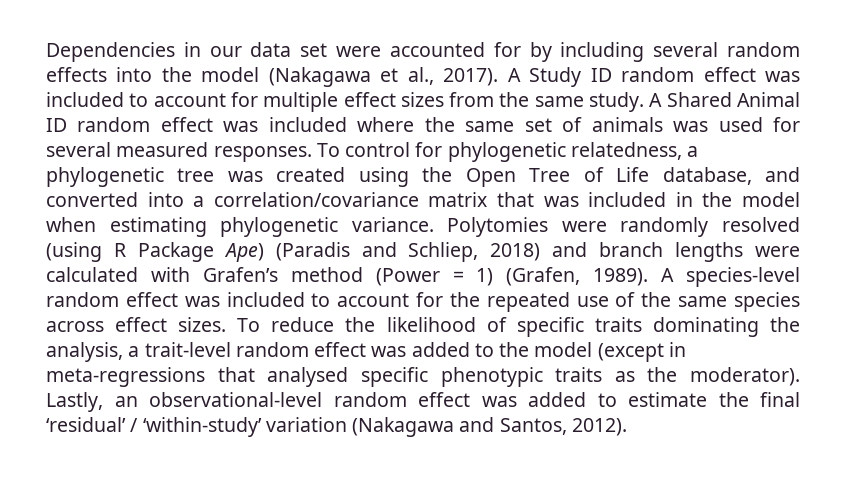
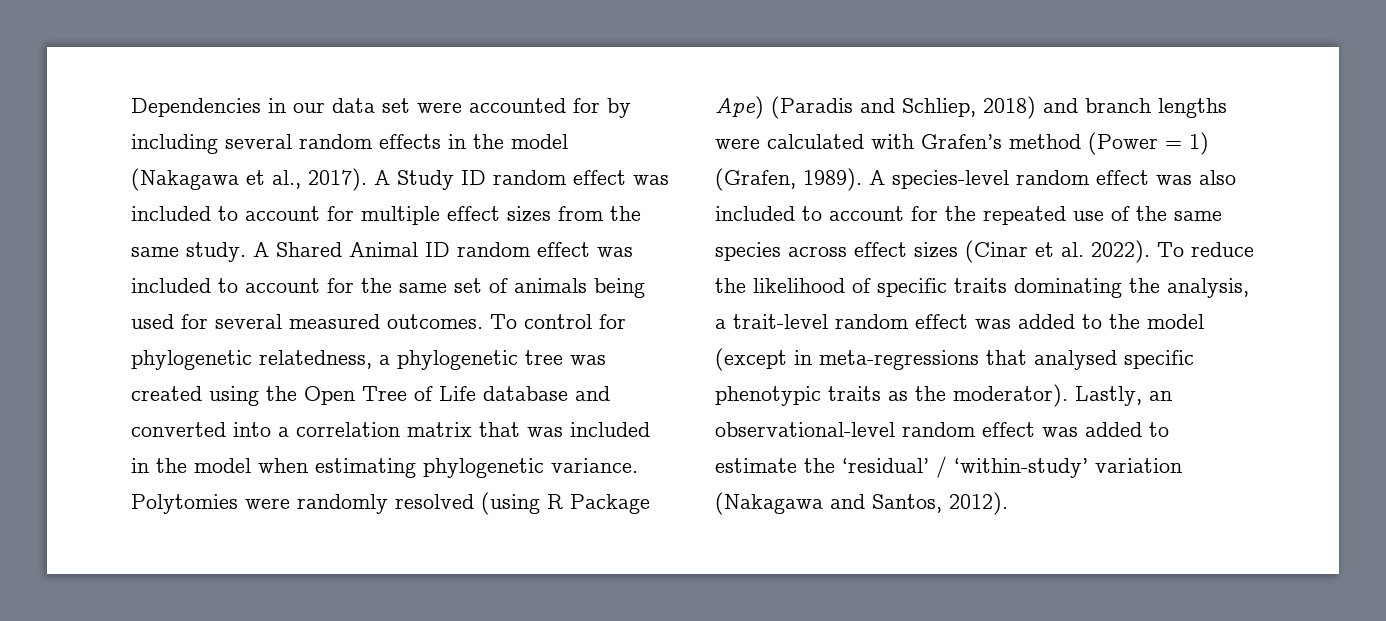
- Dependencies in our data set were accounted for by including several random effects into the model (Nakagawa et al., 2017).
+ Dependencies in our data set were accounted for by including several random effects in the model (Nakagawa et al., 2017).
- A Shared Animal ID random effect was included where the same set of animals was used for several measured responses.
+ A Shared Animal ID random effect was included to account for the same set of animals being used for several measured outcomes.
- To control for phylogenetic relatedness, a phylogenetic tree was created using the Open Tree of Life database, and converted into a correlation/covariance matrix that was included in the model when estimating phylogenetic variance.
+ To control for phylogenetic relatedness, a phylogenetic tree was created using the Open Tree of Life database and converted into a correlation matrix that was included in the model when estimating phylogenetic variance.
- A species-level random effect was included to account for the repeated use of the same species across effect sizes.
+ A species-level random effect was also included to account for the repeated use of the same species across effect sizes (Cinar et al. 2022).
- Lastly, an observational-level random effect was added to estimate the final ‘residual’ / ‘within-study’ variation (Nakagawa and Santos, 2012).
+ Lastly, an observational-level random effect was added to estimate the ‘residual’ / ‘within-study’ variation (Nakagawa and Santos, 2012).

